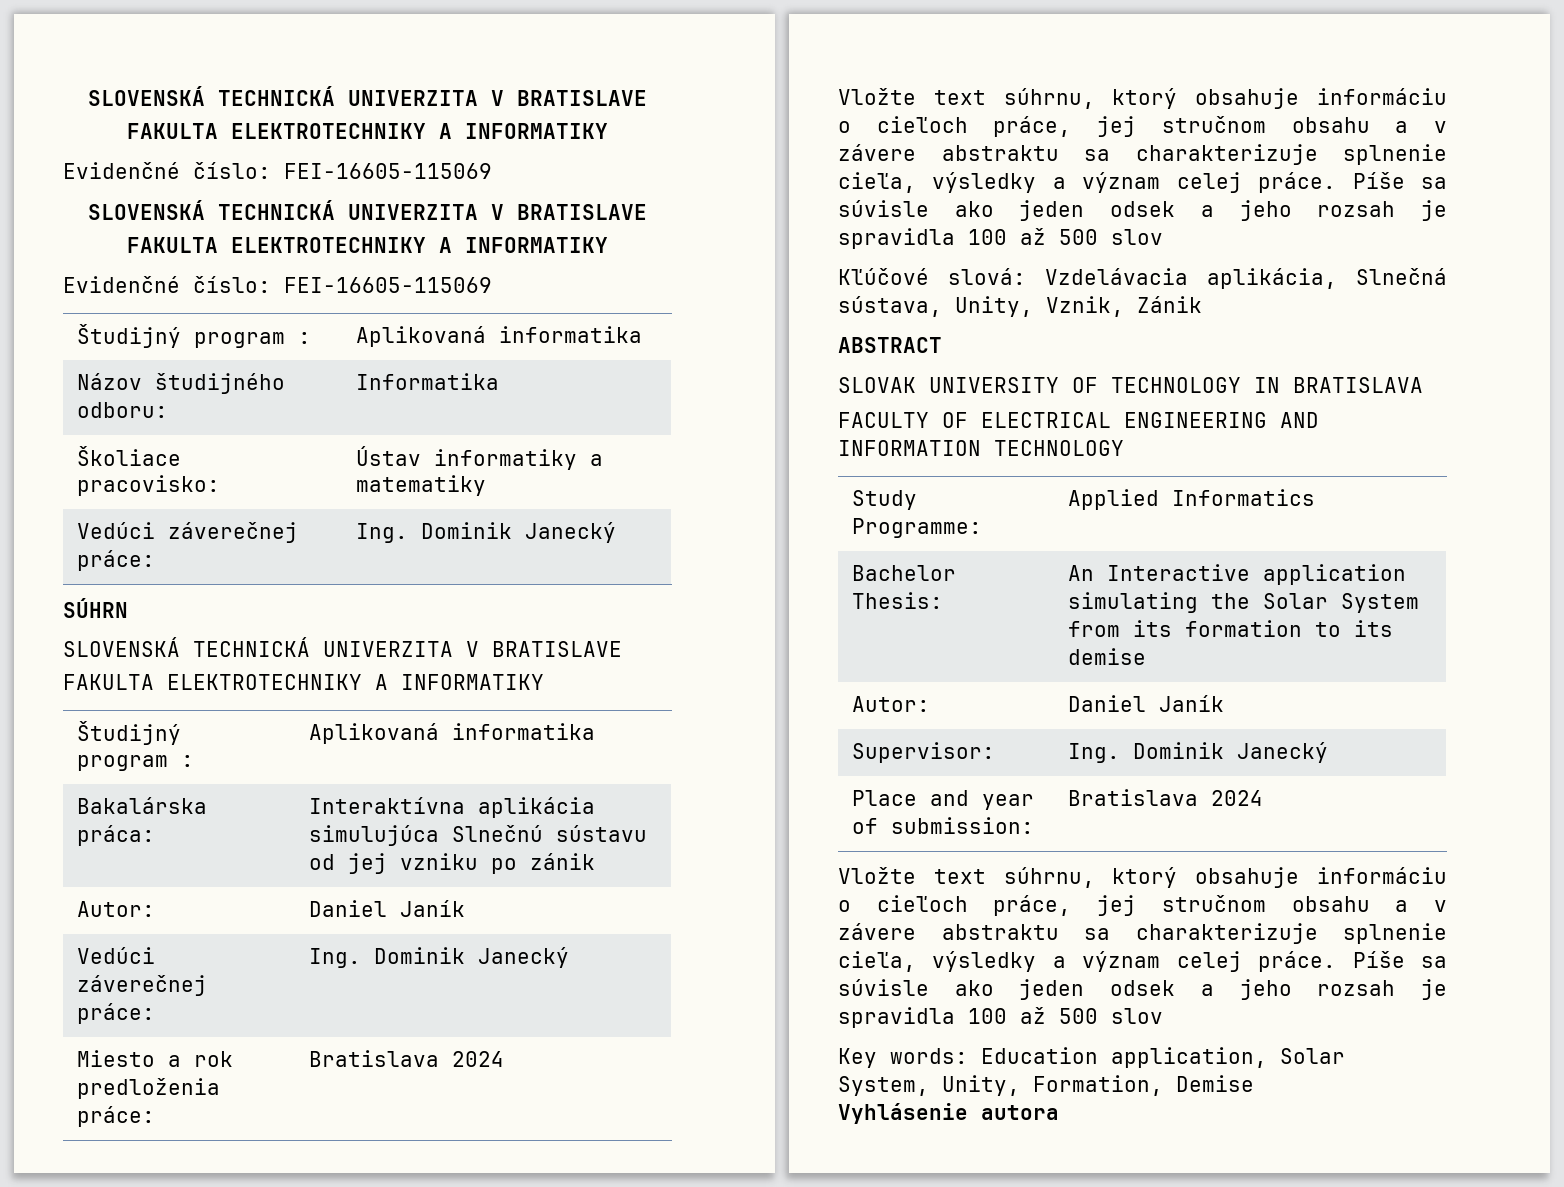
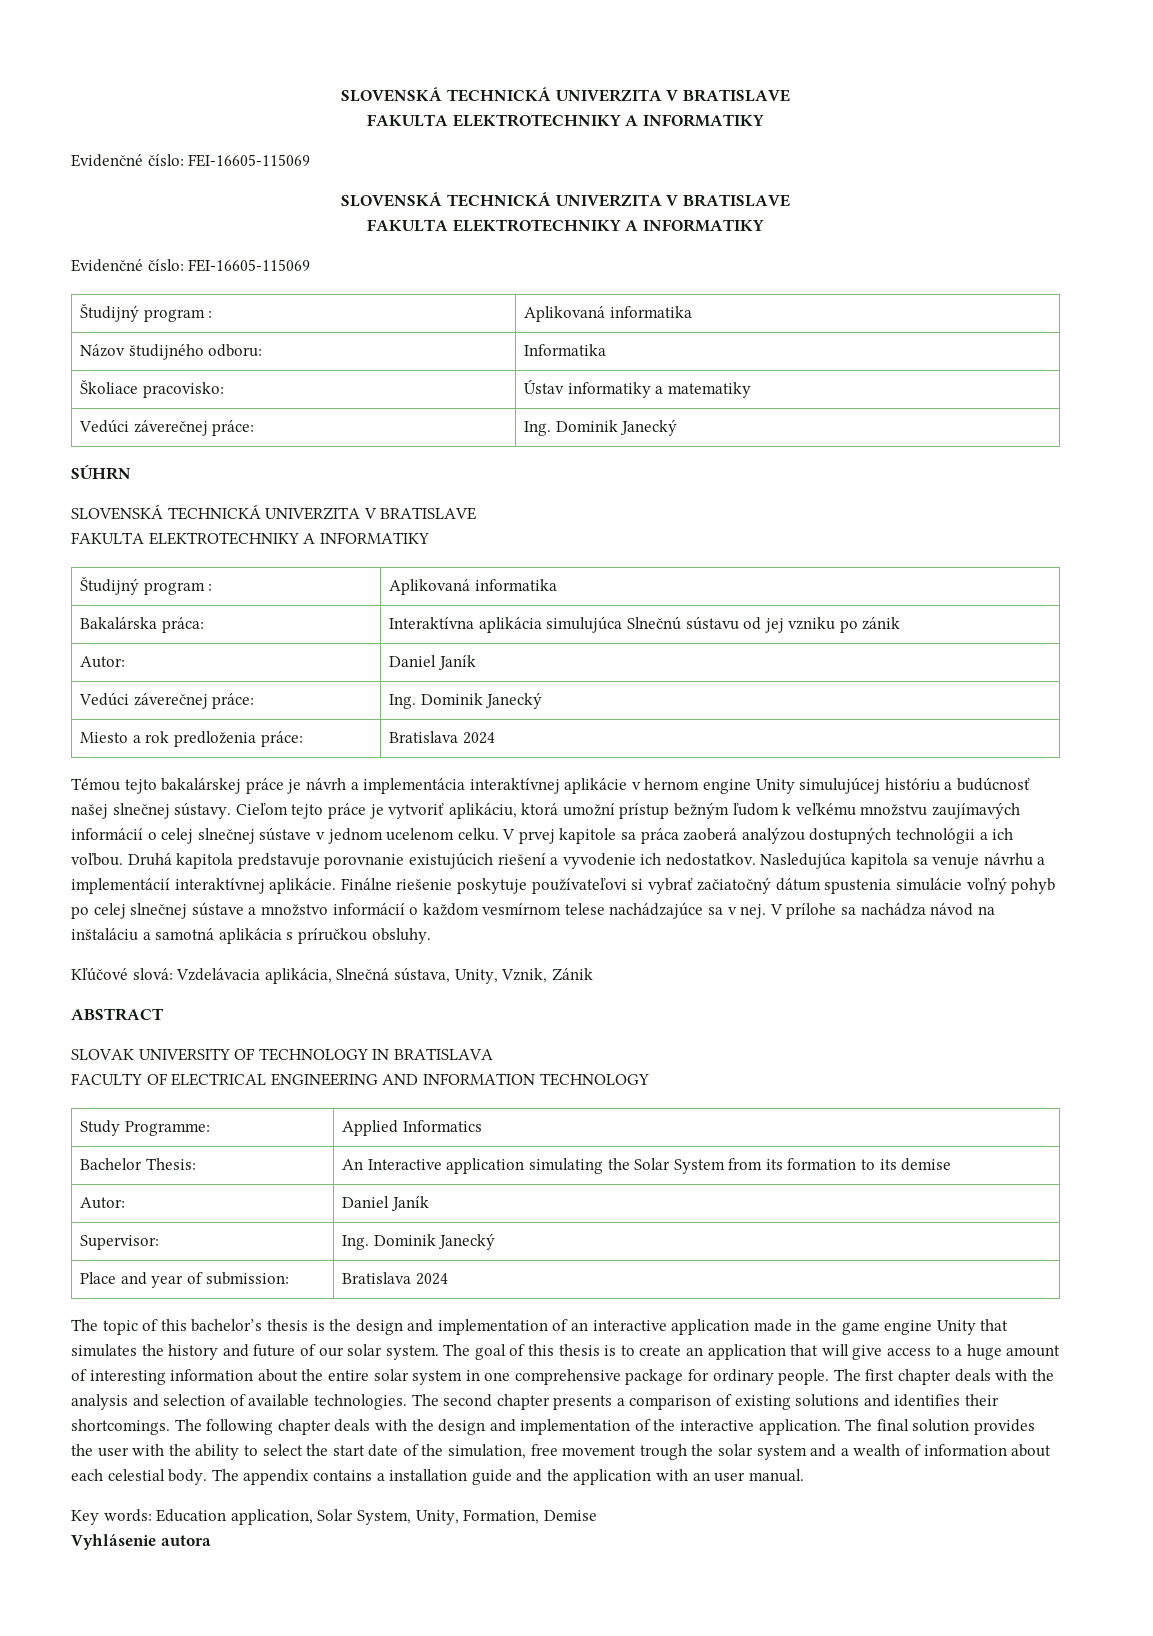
  Miesto a rok predloženia práce: | Bratislava 2024
- Vložte text súhrnu, ktorý obsahuje informáciu o cieľoch práce, jej stručnom obsahu a v závere abstraktu sa charakterizuje splnenie cieľa, výsledky a význam celej práce. Píše sa súvisle ako jeden odsek a jeho rozsah je spravidla 100 až 500 slov
+ Témou tejto bakalárskej práce je návrh a implementácia interaktívnej aplikácie v hernom engine Unity simulujúcej históriu a budúcnosť našej slnečnej sústavy. Cieľom tejto práce je vytvoriť aplikáciu, ktorá umožní prístup bežným ľudom k veľkému množstvu zaujímavých informácií o celej slnečnej sústave v jednom ucelenom celku. V prvej kapitole sa práca zaoberá analýzou dostupných technológii a ich voľbou. Druhá kapitola predstavuje porovnanie existujúcich riešení a vyvodenie ich nedostatkov. Nasledujúca kapitola sa venuje návrhu a implementácií interaktívnej aplikácie. Finálne riešenie poskytuje používateľovi si vybrať začiatočný dátum spustenia simulácie voľný pohyb po celej slnečnej sústave a množstvo informácií o každom vesmírnom telese nachádzajúce sa v nej. V prílohe sa nachádza návod na inštaláciu a samotná aplikácia s príručkou obsluhy.
  Place and year of submission: | Bratislava 2024
- Vložte text súhrnu, ktorý obsahuje informáciu o cieľoch práce, jej stručnom obsahu a v závere abstraktu sa charakterizuje splnenie cieľa, výsledky a význam celej práce. Píše sa súvisle ako jeden odsek a jeho rozsah je spravidla 100 až 500 slov
+ The topic of this bachelor’s thesis is the design and implementation of an interactive application made in the game engine Unity that simulates the history and future of our solar system. The goal of this thesis is to create an application that will give access to a huge amount of interesting information about the entire solar system in one comprehensive package for ordinary people. The first chapter deals with the analysis and selection of available technologies. The second chapter presents a comparison of existing solutions and identifies their shortcomings. The following chapter deals with the design and implementation of the interactive application. The final solution provides the user with the ability to select the start date of the simulation, free movement trough the solar system and a wealth of information about each celestial body. The appendix contains a installation guide and the application with an user manual.

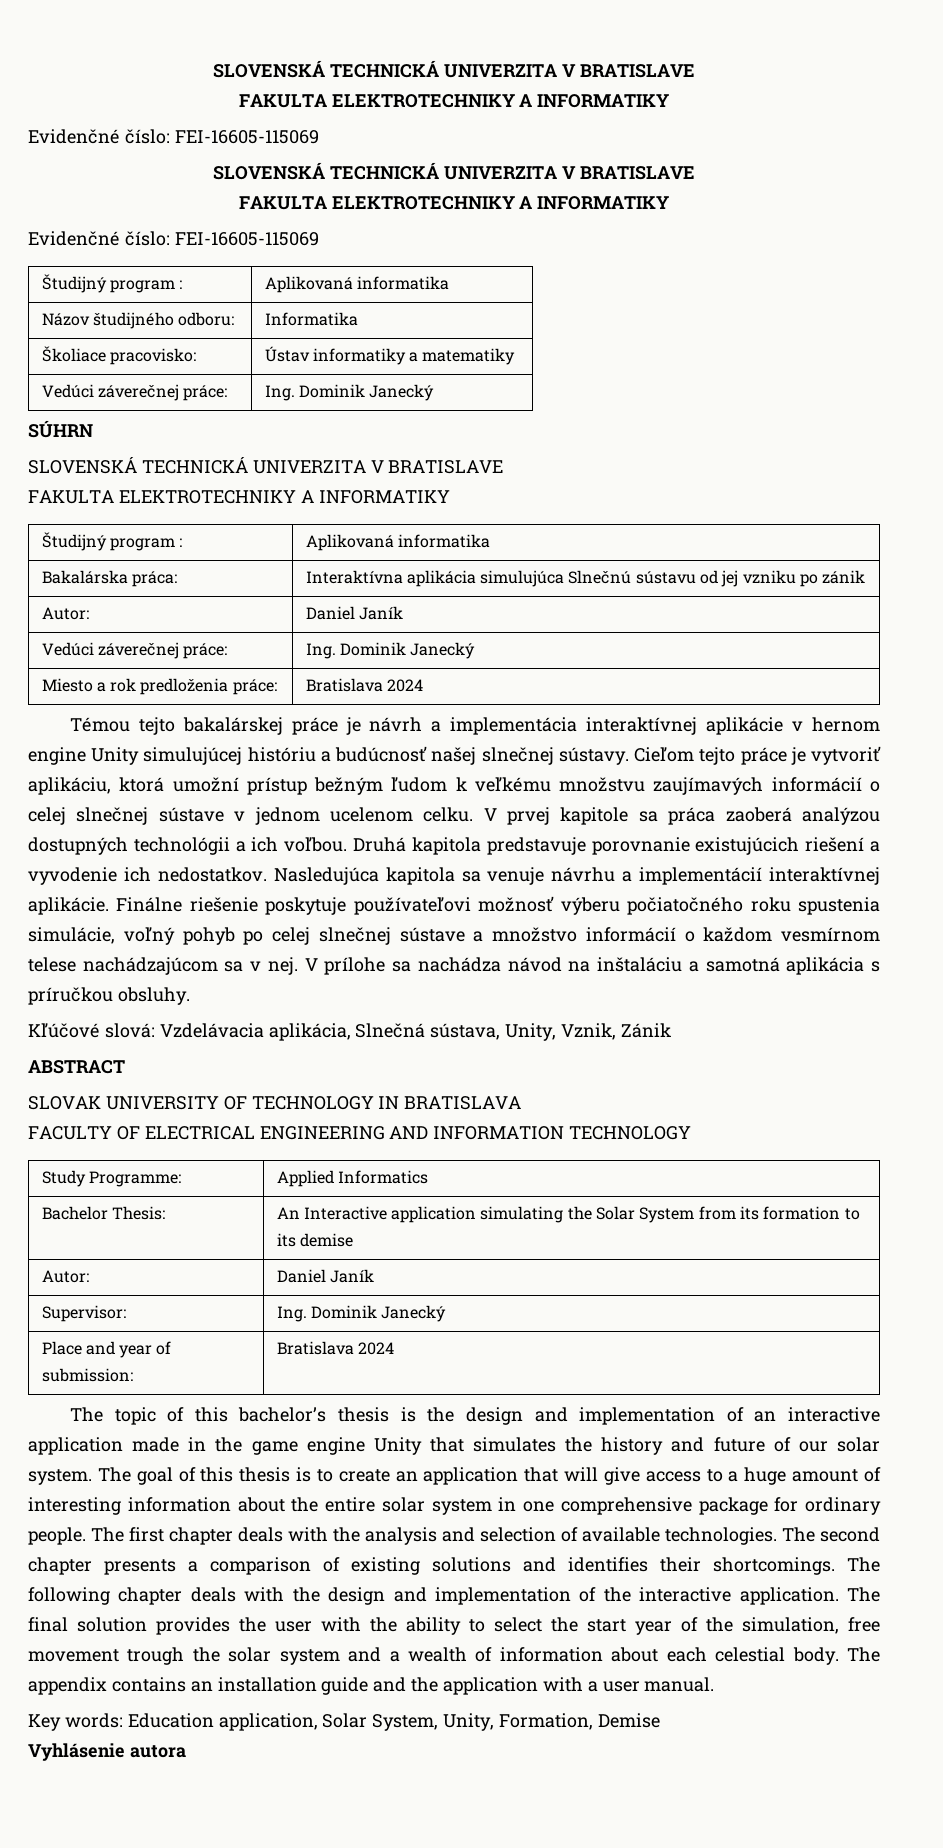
- Finálne riešenie poskytuje používateľovi si vybrať začiatočný dátum spustenia simulácie voľný pohyb po celej slnečnej sústave a množstvo informácií o každom vesmírnom telese nachádzajúce sa v nej.
+ Finálne riešenie poskytuje používateľovi možnosť výberu počiatočného roku spustenia simulácie, voľný pohyb po celej slnečnej sústave a množstvo informácií o každom vesmírnom telese nachádzajúcom sa v nej.
- The final solution provides the user with the ability to select the start date of the simulation, free movement trough the solar system and a wealth of information about each celestial body.
+ The final solution provides the user with the ability to select the start year of the simulation, free movement trough the solar system and a wealth of information about each celestial body.
- The appendix contains a installation guide and the application with an user manual.
+ The appendix contains an installation guide and the application with a user manual.

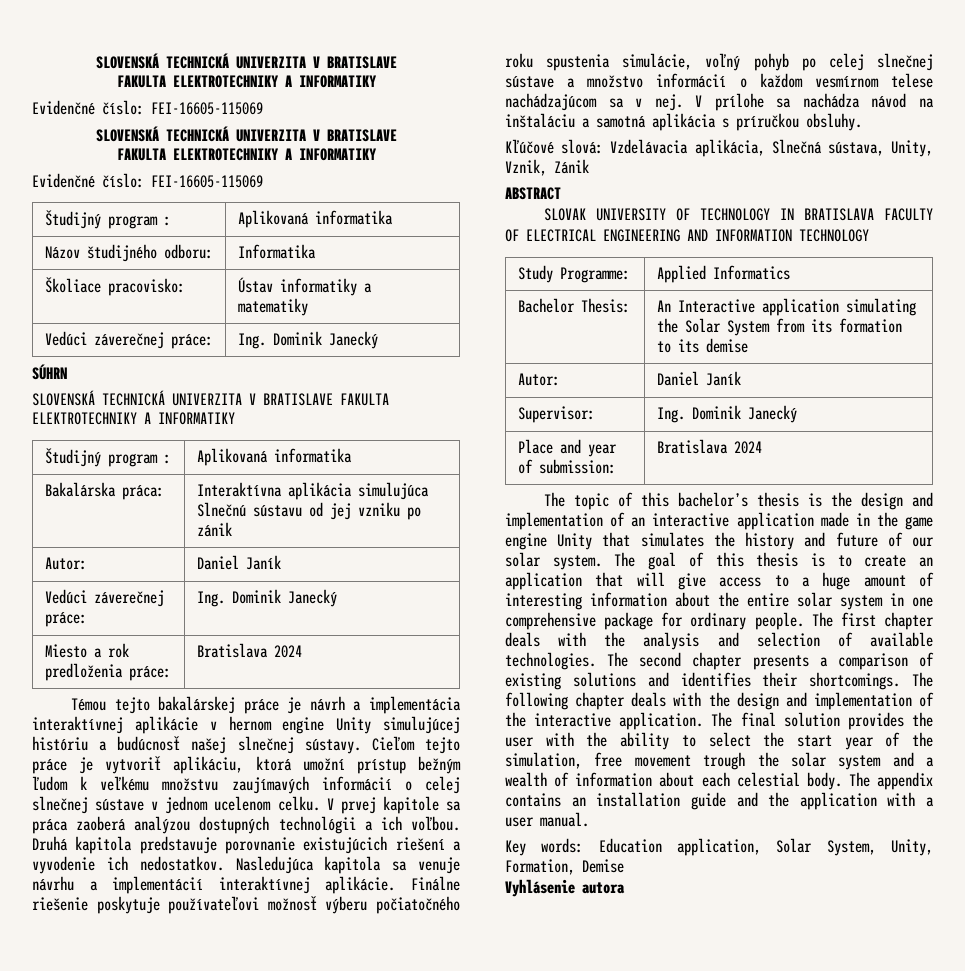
  SÚHRN
- SLOVENSKÁ TECHNICKÁ UNIVERZITA V BRATISLAVE
- FAKULTA ELEKTROTECHNIKY A INFORMATIKY
+ SLOVENSKÁ TECHNICKÁ UNIVERZITA V BRATISLAVE FAKULTA ELEKTROTECHNIKY A INFORMATIKY
- SLOVAK UNIVERSITY OF TECHNOLOGY IN BRATISLAVA
- FACULTY OF ELECTRICAL ENGINEERING AND INFORMATION TECHNOLOGY
+ SLOVAK UNIVERSITY OF TECHNOLOGY IN BRATISLAVA FACULTY OF ELECTRICAL ENGINEERING AND INFORMATION TECHNOLOGY

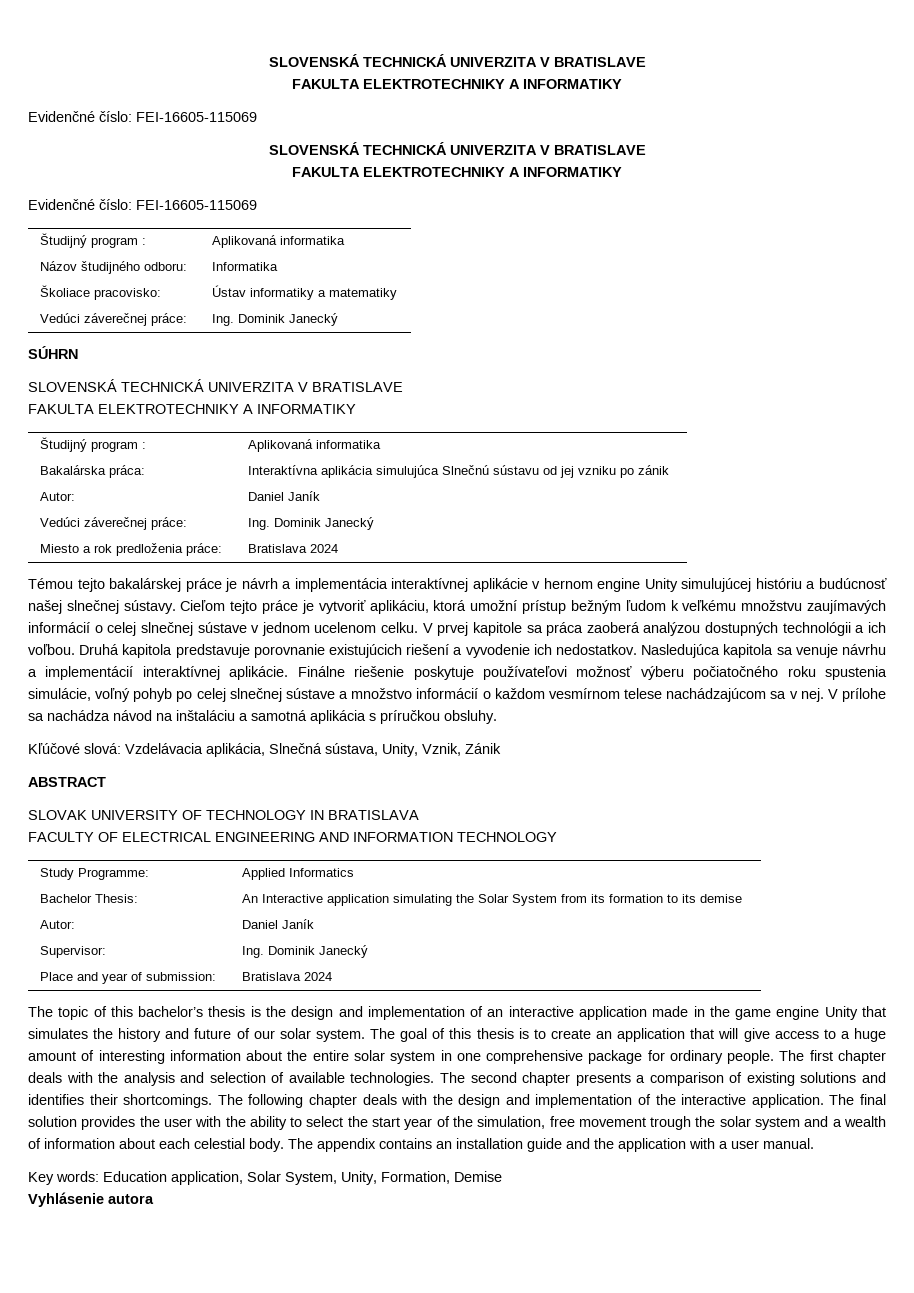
  SÚHRN
- SLOVENSKÁ TECHNICKÁ UNIVERZITA V BRATISLAVE FAKULTA ELEKTROTECHNIKY A INFORMATIKY
+ SLOVENSKÁ TECHNICKÁ UNIVERZITA V BRATISLAVE
+ FAKULTA ELEKTROTECHNIKY A INFORMATIKY
- SLOVAK UNIVERSITY OF TECHNOLOGY IN BRATISLAVA FACULTY OF ELECTRICAL ENGINEERING AND INFORMATION TECHNOLOGY
+ SLOVAK UNIVERSITY OF TECHNOLOGY IN BRATISLAVA
+ FACULTY OF ELECTRICAL ENGINEERING AND INFORMATION TECHNOLOGY

